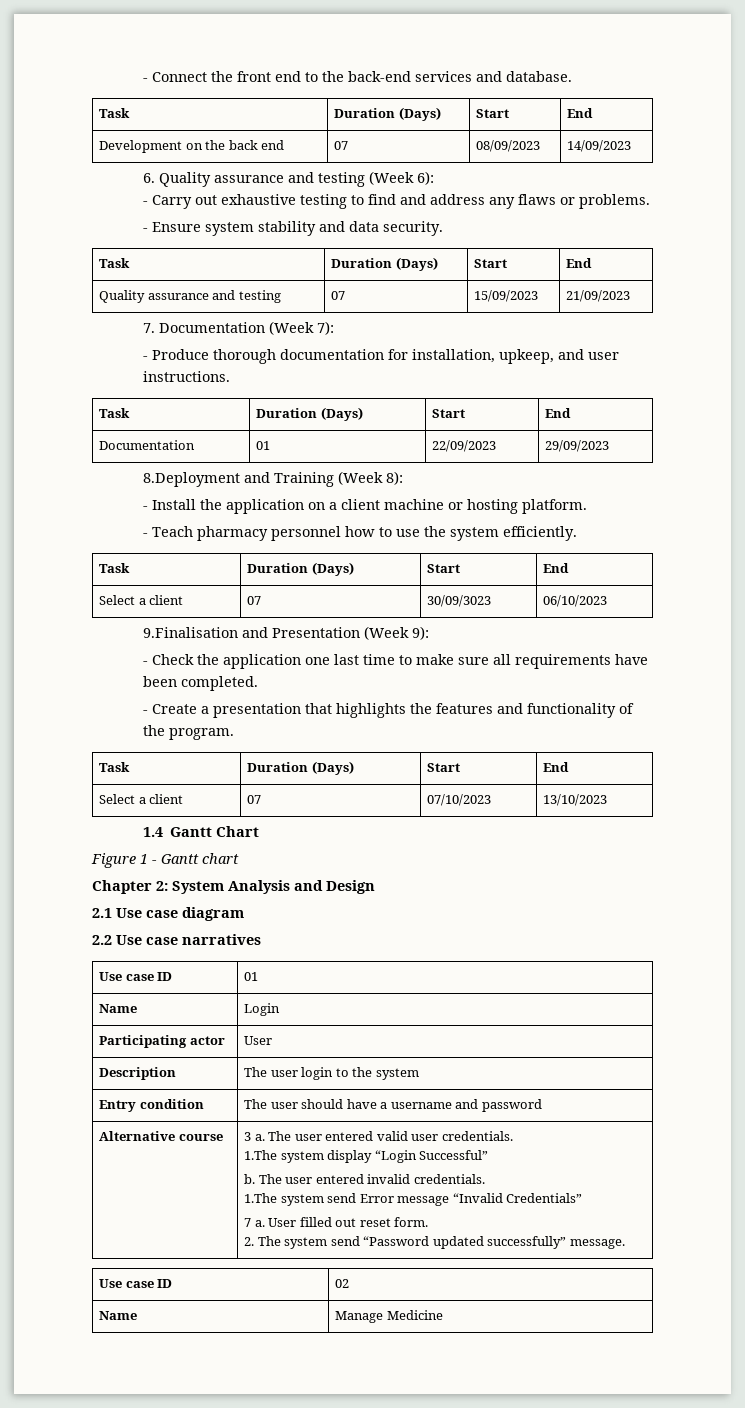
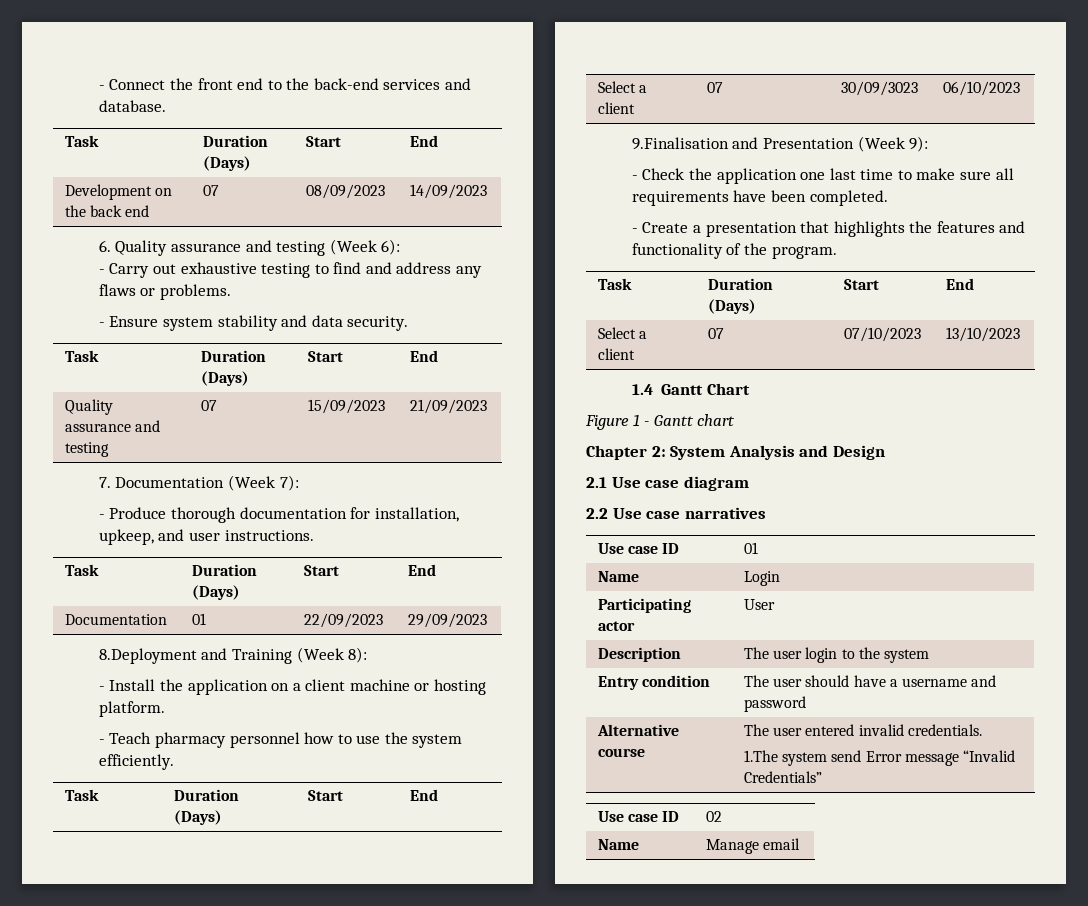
- 3 a. The user entered valid user credentials.
- 1.The system display “Login Successful”
- b.
- 7 a. User filled out reset form.
- 2. The system send “Password updated successfully” message.
- Name | Manage Medicine
+ Name | Manage email

